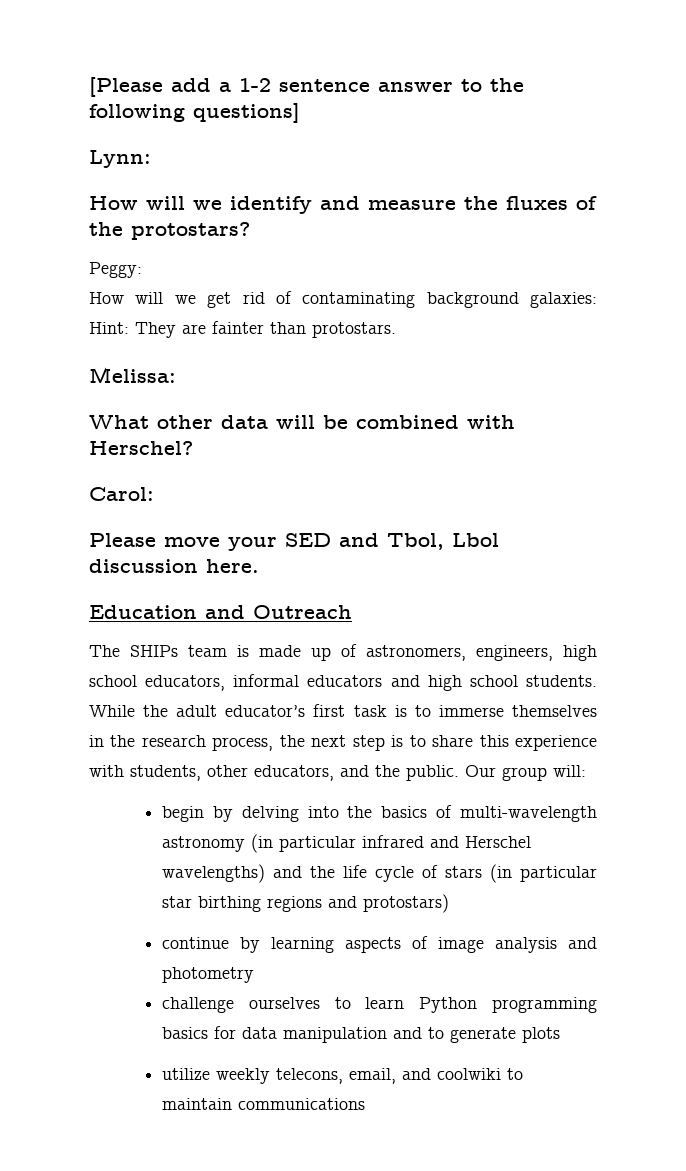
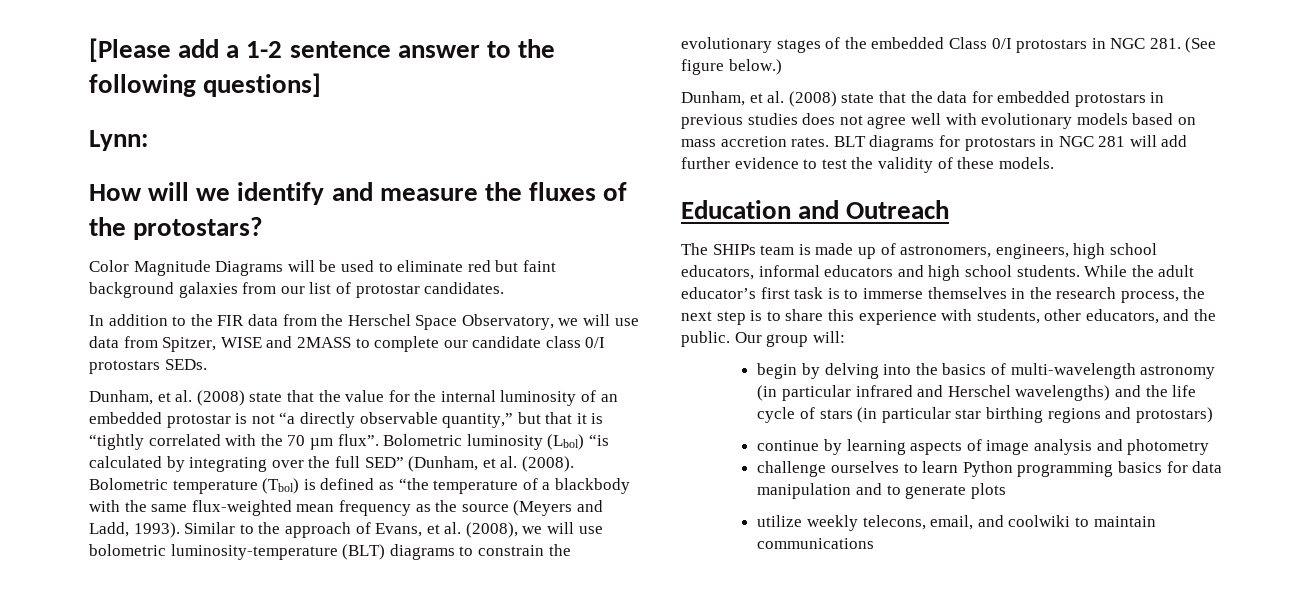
- Peggy:
- How will we get rid of contaminating background galaxies: Hint: They are fainter than protostars.
- Melissa:
- What other data will be combined with Herschel?
- Carol:
- Please move your SED and Tbol, Lbol discussion here.
+ Color Magnitude Diagrams will be used to eliminate red but faint background galaxies from our list of protostar candidates.
+ In addition to the FIR data from the Herschel Space Observatory, we will use data from Spitzer, WISE and 2MASS to complete our candidate class 0/I protostars SEDs.
+ Dunham, et al. (2008) state that the value for the internal luminosity of an embedded protostar is not “a directly observable quantity,” but that it is “tightly correlated with the 70 µm flux”. Bolometric luminosity (Lbol) “is calculated by integrating over the full SED” (Dunham, et al. (2008). Bolometric temperature (Tbol) is defined as “the temperature of a blackbody with the same flux-weighted mean frequency as the source (Meyers and Ladd, 1993). Similar to the approach of Evans, et al. (2008), we will use bolometric luminosity-temperature (BLT) diagrams to constrain the evolutionary stages of the embedded Class 0/I protostars in NGC 281. (See figure below.)
+ Dunham, et al. (2008) state that the data for embedded protostars in previous studies does not agree well with evolutionary models based on mass accretion rates. BLT diagrams for protostars in NGC 281 will add further evidence to test the validity of these models.

